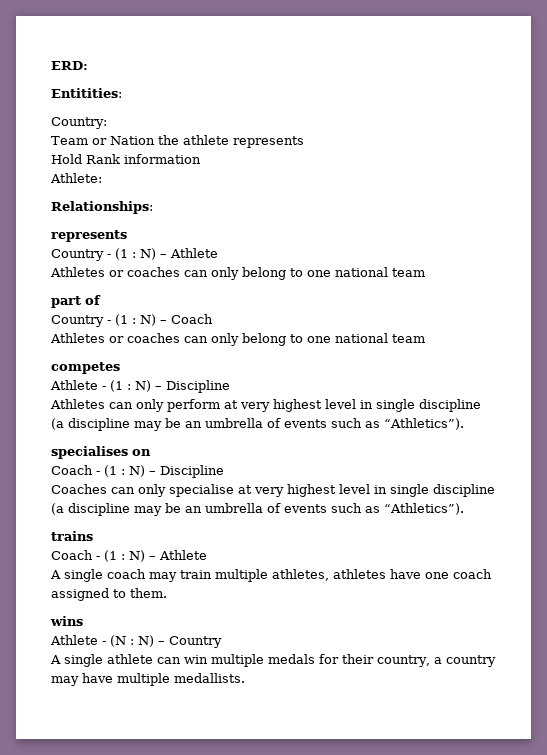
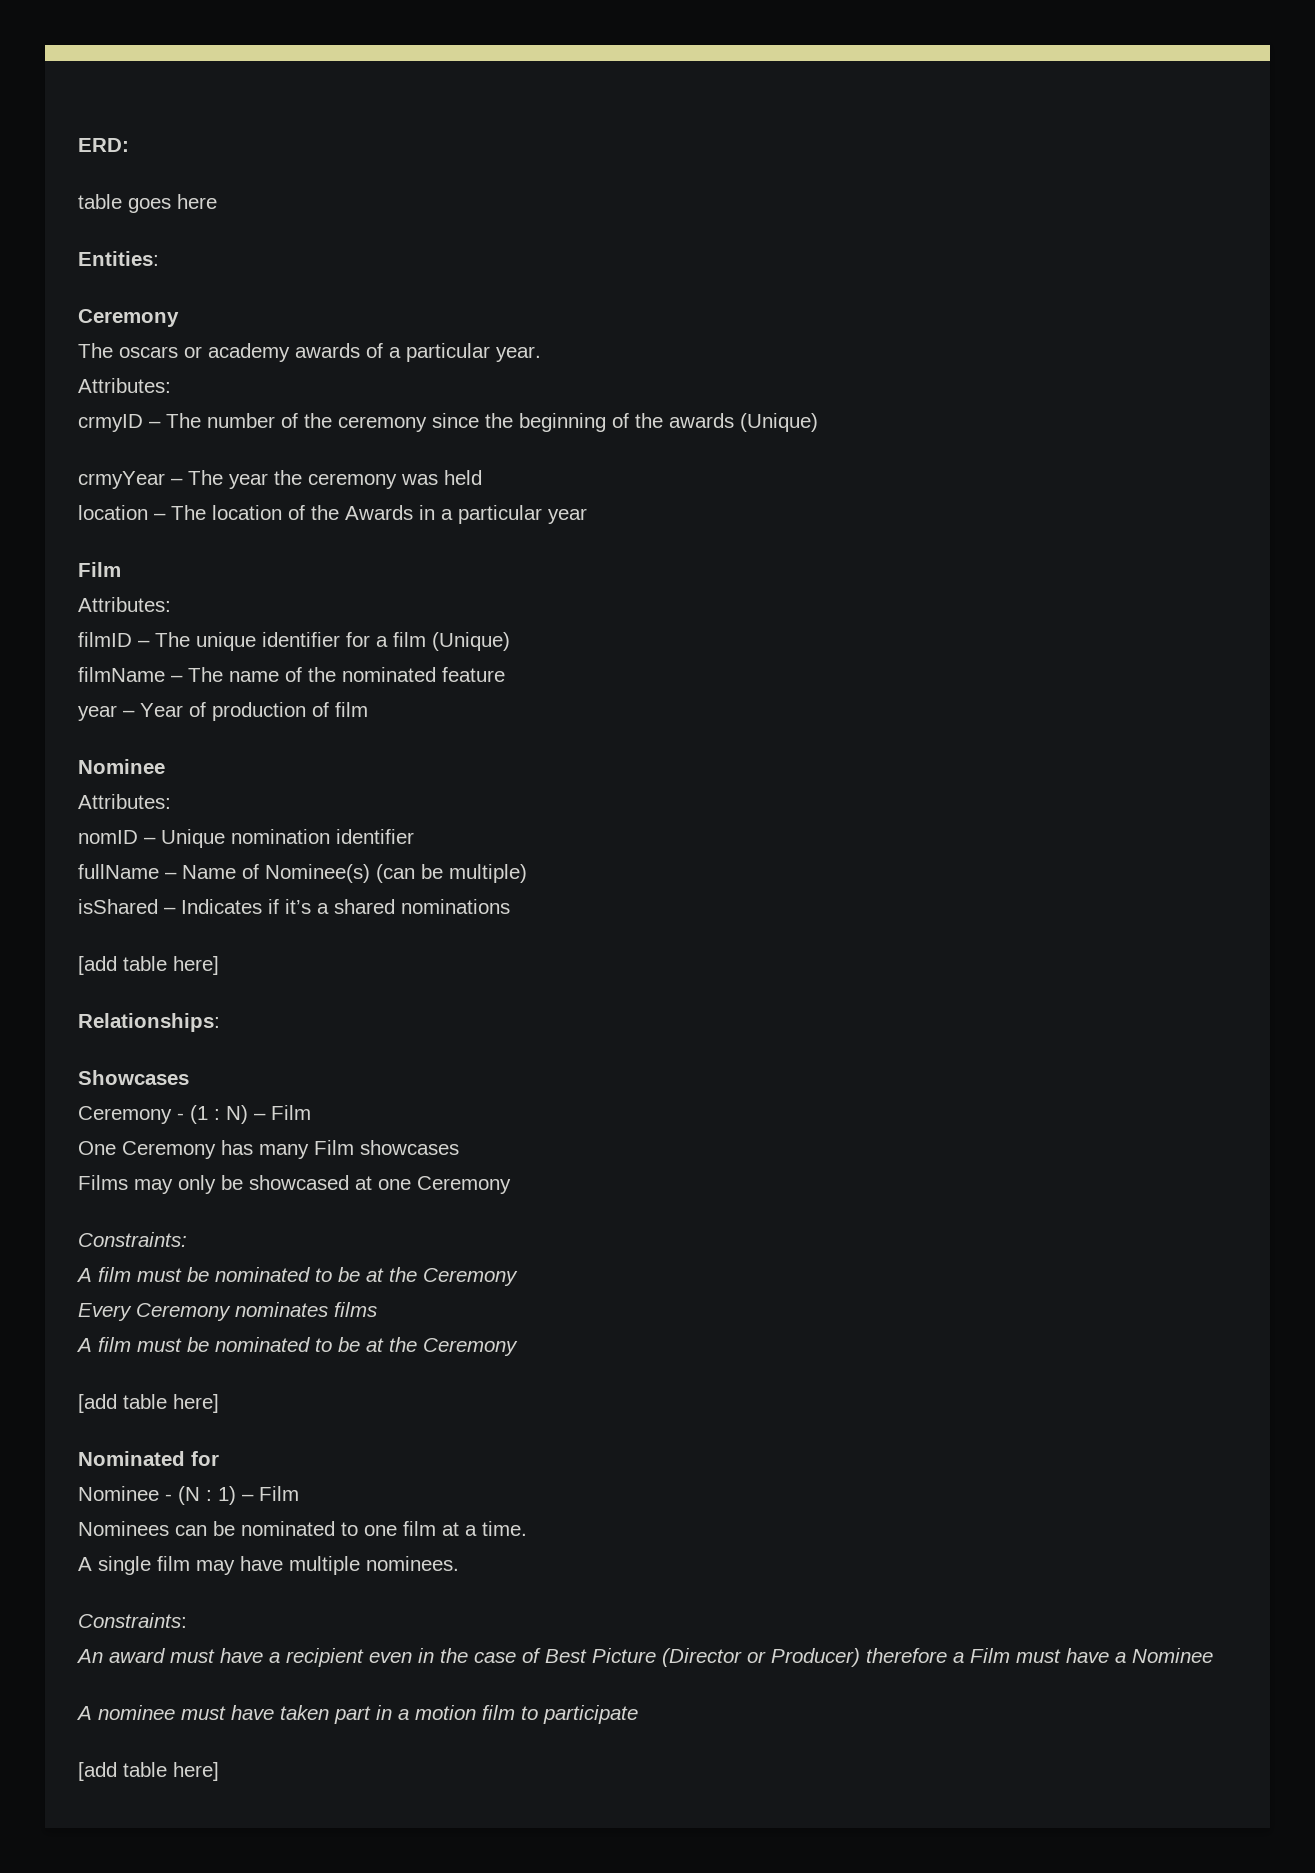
- Entitities:
- Country:
- Team or Nation the athlete represents
- Hold Rank information
- Athlete:
+ table goes here
+ Entities:
+ Ceremony
+ The oscars or academy awards of a particular year.
+ Attributes:
+ crmyID – The number of the ceremony since the beginning of the awards (Unique)
+ crmyYear – The year the ceremony was held
+ location – The location of the Awards in a particular year
+ Film
+ Attributes:
+ filmID – The unique identifier for a film (Unique)
+ filmName – The name of the nominated feature
+ year – Year of production of film
+ Nominee
+ Attributes:
+ nomID – Unique nomination identifier
+ fullName – Name of Nominee(s) (can be multiple)
+ isShared – Indicates if it’s a shared nominations
+ [add table here]
  Relationships:
- represents
- Country - (1 : N) – Athlete
- Athletes or coaches can only belong to one national team
- part of
- Country - (1 : N) – Coach
- Athletes or coaches can only belong to one national team
- competes
- Athlete - (1 : N) – Discipline
- Athletes can only perform at very highest level in single discipline (a discipline may be an umbrella of events such as “Athletics”).
- specialises on
- Coach - (1 : N) – Discipline
- Coaches can only specialise at very highest level in single discipline (a discipline may be an umbrella of events such as “Athletics”).
- trains
- Coach - (1 : N) – Athlete
- A single coach may train multiple athletes, athletes have one coach assigned to them.
- wins
- Athlete - (N : N) – Country
- A single athlete can win multiple medals for their country, a country may have multiple medallists.
+ Showcases
+ Ceremony - (1 : N) – Film
+ One Ceremony has many Film showcases
+ Films may only be showcased at one Ceremony
+ Constraints:
+ A film must be nominated to be at the Ceremony
+ Every Ceremony nominates films
+ A film must be nominated to be at the Ceremony
+ [add table here]
+ Nominated for
+ Nominee - (N : 1) – Film
+ Nominees can be nominated to one film at a time.
+ A single film may have multiple nominees.
+ Constraints:
+ An award must have a recipient even in the case of Best Picture (Director or Producer) therefore a Film must have a Nominee
+ A nominee must have taken part in a motion film to participate
+ [add table here]

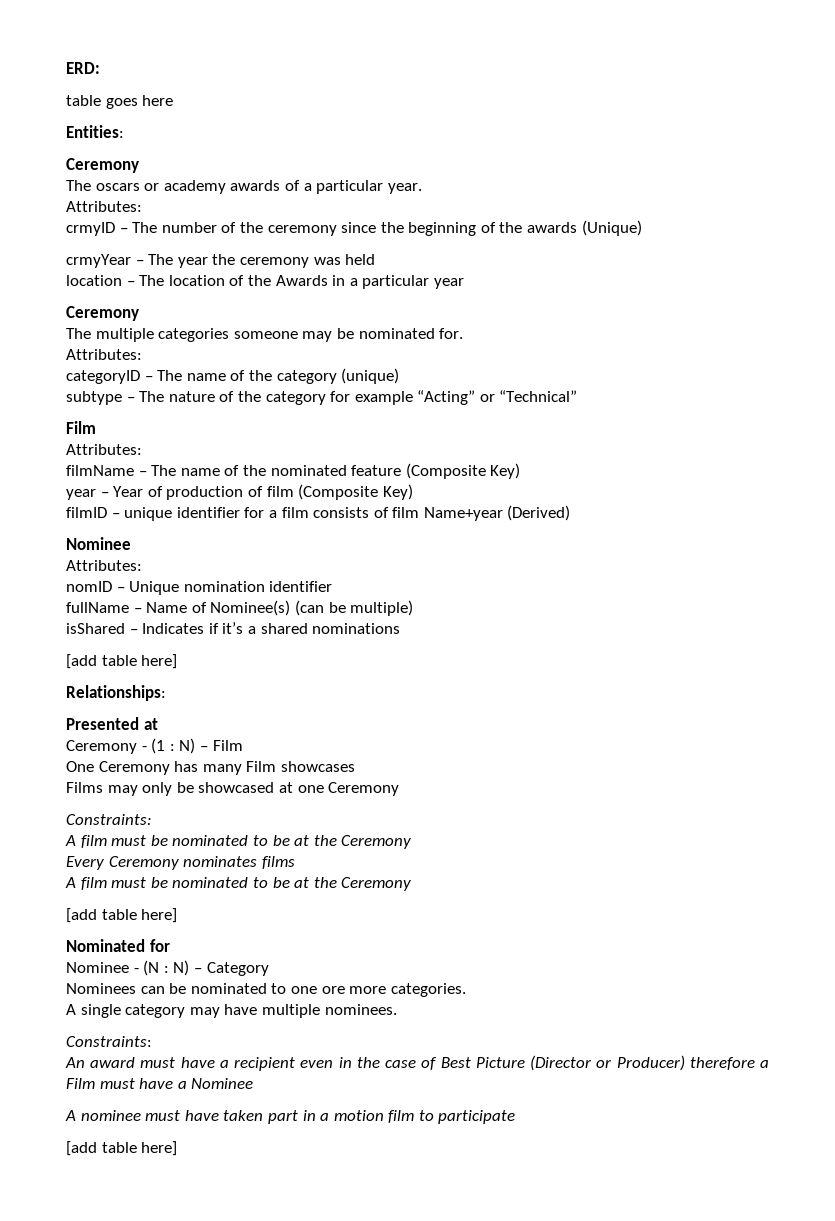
  location – The location of the Awards in a particular year
+ Ceremony
+ The multiple categories someone may be nominated for.
+ Attributes:
+ categoryID – The name of the category (unique)
+ subtype – The nature of the category for example “Acting” or “Technical”
  Film
  Attributes:
- filmID – The unique identifier for a film (Unique)
- filmName – The name of the nominated feature
+ filmName – The name of the nominated feature (Composite Key)
- year – Year of production of film
+ year – Year of production of film (Composite Key)
+ filmID – unique identifier for a film consists of film Name+year (Derived)
- Showcases
+ Presented at
- Nominee - (N : 1) – Film
+ Nominee - (N : N) – Category
- Nominees can be nominated to one film at a time.
+ Nominees can be nominated to one ore more categories.
- A single film may have multiple nominees.
+ A single category may have multiple nominees.

